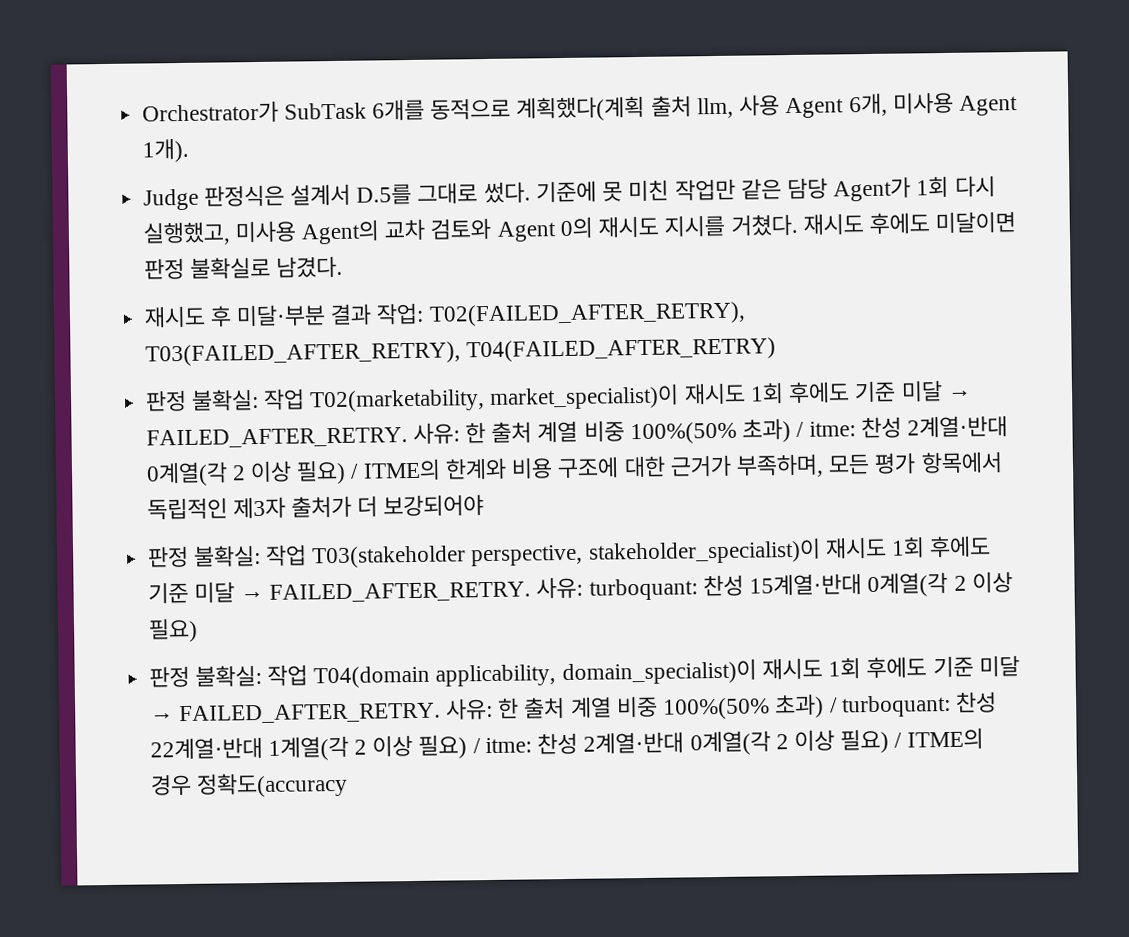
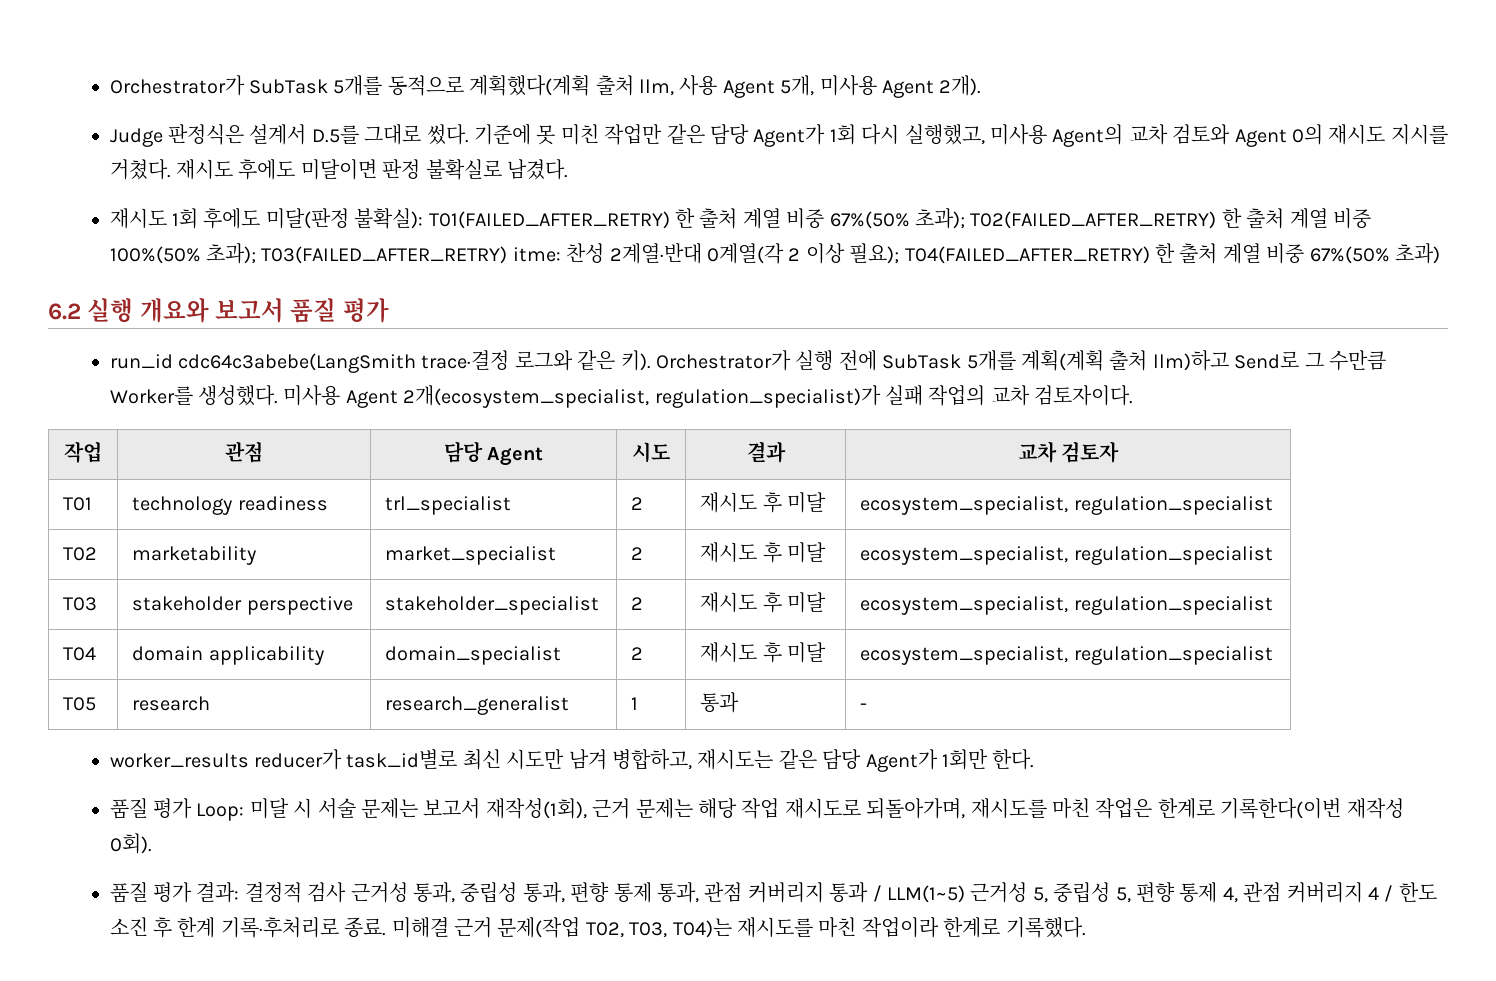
- Orchestrator가 SubTask 6개를 동적으로 계획했다(계획 출처 llm, 사용 Agent 6개, 미사용 Agent 1개).
+ Orchestrator가 SubTask 5개를 동적으로 계획했다(계획 출처 llm, 사용 Agent 5개, 미사용 Agent 2개).
- 재시도 후 미달·부분 결과 작업: T02(FAILED_AFTER_RETRY), T03(FAILED_AFTER_RETRY), T04(FAILED_AFTER_RETRY)
- 판정 불확실: 작업 T02(marketability, market_specialist)이 재시도 1회 후에도 기준 미달 → FAILED_AFTER_RETRY. 사유: 한 출처 계열 비중 100%(50% 초과) / itme: 찬성 2계열·반대 0계열(각 2 이상 필요) / ITME의 한계와 비용 구조에 대한 근거가 부족하며, 모든 평가 항목에서 독립적인 제3자 출처가 더 보강되어야
- 판정 불확실: 작업 T03(stakeholder perspective, stakeholder_specialist)이 재시도 1회 후에도 기준 미달 → FAILED_AFTER_RETRY. 사유: turboquant: 찬성 15계열·반대 0계열(각 2 이상 필요)
- 판정 불확실: 작업 T04(domain applicability, domain_specialist)이 재시도 1회 후에도 기준 미달 → FAILED_AFTER_RETRY. 사유: 한 출처 계열 비중 100%(50% 초과) / turboquant: 찬성 22계열·반대 1계열(각 2 이상 필요) / itme: 찬성 2계열·반대 0계열(각 2 이상 필요) / ITME의 경우 정확도(accuracy
+ 재시도 1회 후에도 미달(판정 불확실): T01(FAILED_AFTER_RETRY) 한 출처 계열 비중 67%(50% 초과); T02(FAILED_AFTER_RETRY) 한 출처 계열 비중 100%(50% 초과); T03(FAILED_AFTER_RETRY) itme: 찬성 2계열·반대 0계열(각 2 이상 필요); T04(FAILED_AFTER_RETRY) 한 출처 계열 비중 67%(50% 초과)
+ 6.2 실행 개요와 보고서 품질 평가
+ run_id cdc64c3abebe(LangSmith trace·결정 로그와 같은 키). Orchestrator가 실행 전에 SubTask 5개를 계획(계획 출처 llm)하고 Send로 그 수만큼 Worker를 생성했다. 미사용 Agent 2개(ecosystem_specialist, regulation_specialist)가 실패 작업의 교차 검토자이다.
+ 작업 | 관점 | 담당 Agent | 시도 | 결과 | 교차 검토자
+ T01 | technology readiness | trl_specialist | 2 | 재시도 후 미달 | ecosystem_specialist, regulation_specialist
+ T02 | marketability | market_specialist | 2 | 재시도 후 미달 | ecosystem_specialist, regulation_specialist
+ T03 | stakeholder perspective | stakeholder_specialist | 2 | 재시도 후 미달 | ecosystem_specialist, regulation_specialist
+ T04 | domain applicability | domain_specialist | 2 | 재시도 후 미달 | ecosystem_specialist, regulation_specialist
+ T05 | research | research_generalist | 1 | 통과 | -
+ worker_results reducer가 task_id별로 최신 시도만 남겨 병합하고, 재시도는 같은 담당 Agent가 1회만 한다.
+ 품질 평가 Loop: 미달 시 서술 문제는 보고서 재작성(1회), 근거 문제는 해당 작업 재시도로 되돌아가며, 재시도를 마친 작업은 한계로 기록한다(이번 재작성 0회).
+ 품질 평가 결과: 결정적 검사 근거성 통과, 중립성 통과, 편향 통제 통과, 관점 커버리지 통과 / LLM(1~5) 근거성 5, 중립성 5, 편향 통제 4, 관점 커버리지 4 / 한도 소진 후 한계 기록·후처리로 종료. 미해결 근거 문제(작업 T02, T03, T04)는 재시도를 마친 작업이라 한계로 기록했다.

